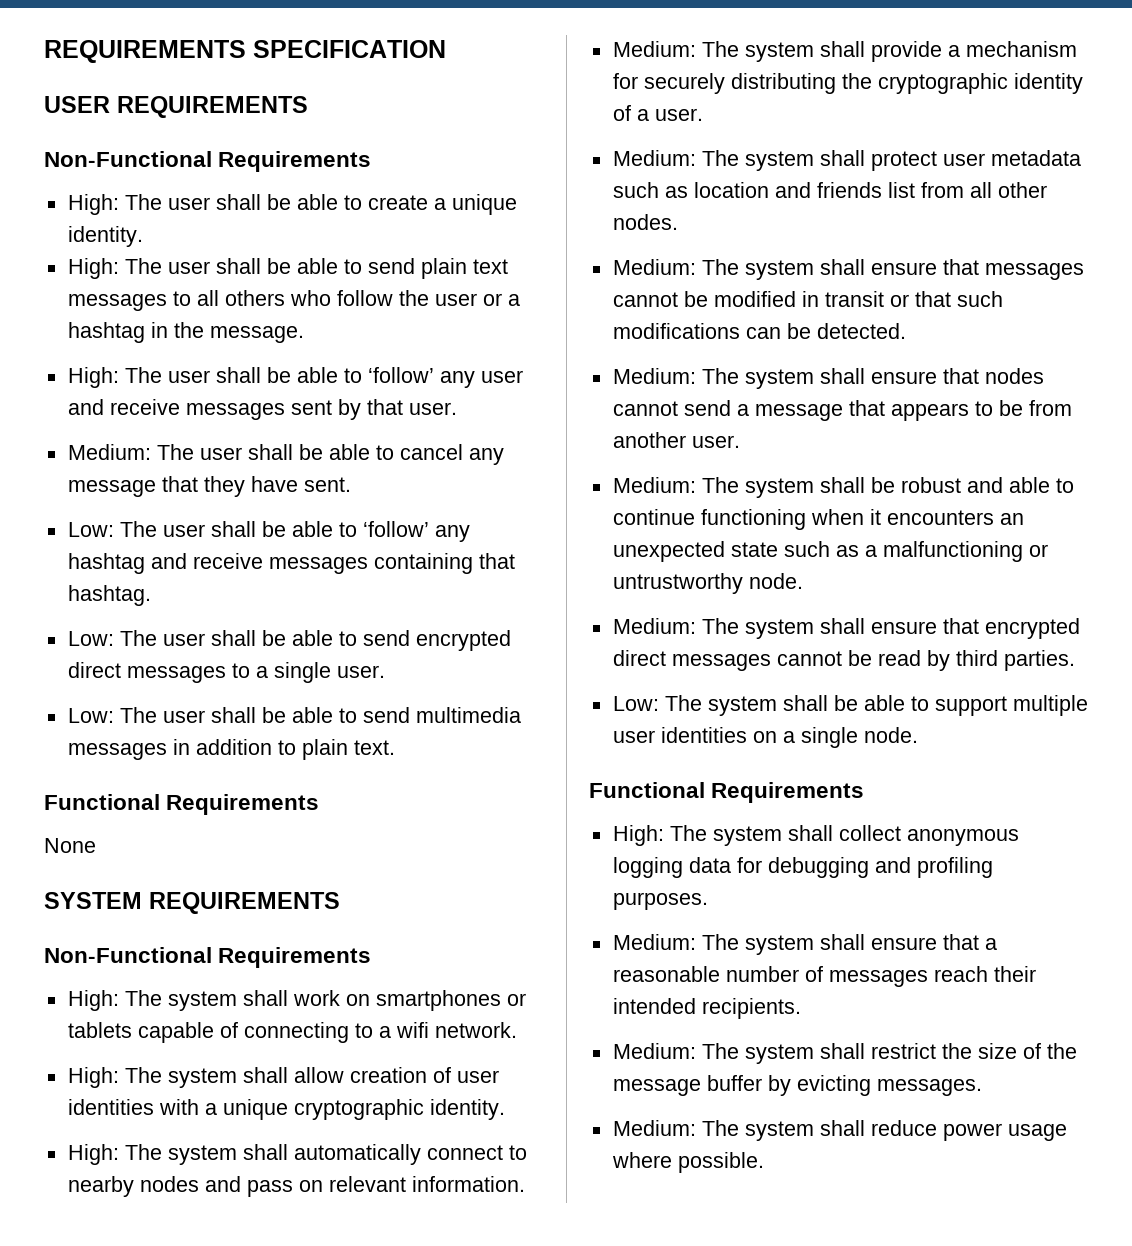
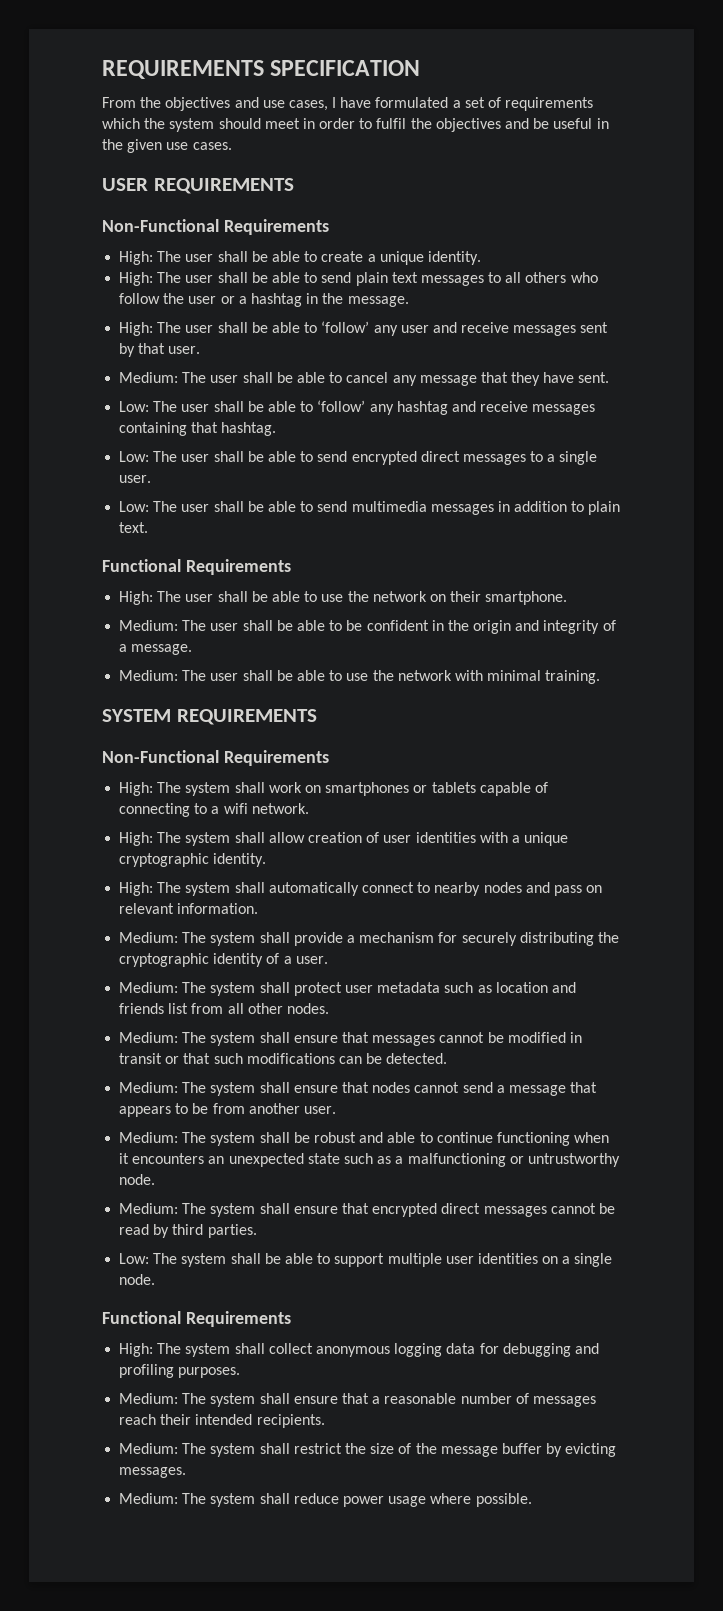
+ From the objectives and use cases, I have formulated a set of requirements which the system should meet in order to fulfil the objectives and be useful in the given use cases.
- None
+ High: The user shall be able to use the network on their smartphone.
+ Medium: The user shall be able to be confident in the origin and integrity of a message.
+ Medium: The user shall be able to use the network with minimal training.

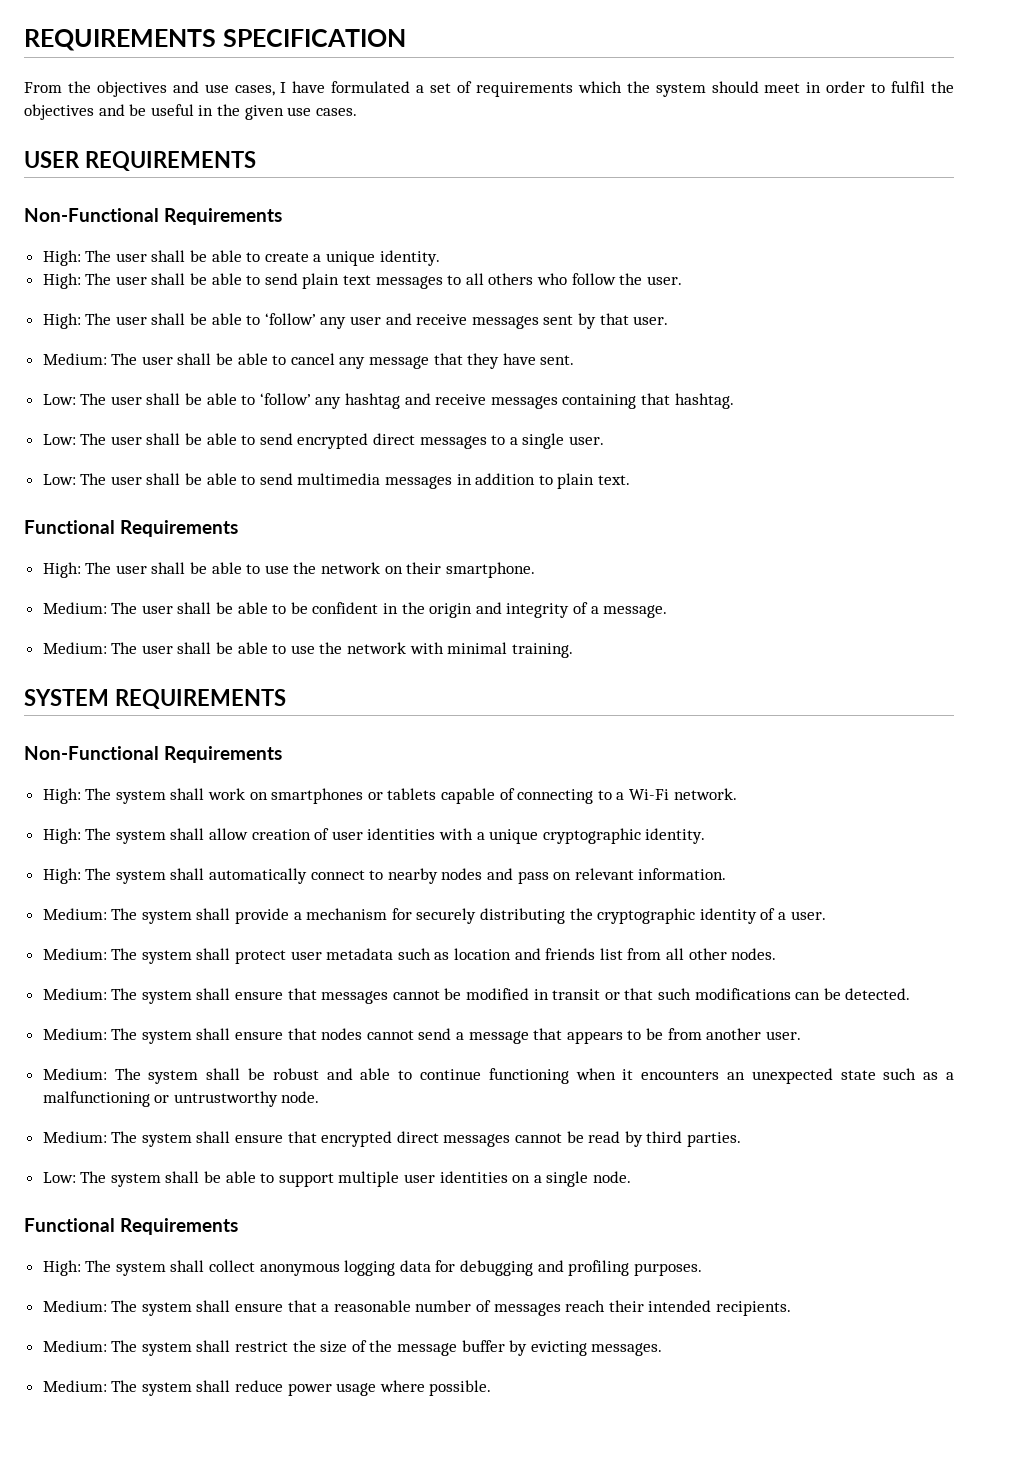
- High: The user shall be able to send plain text messages to all others who follow the user or a hashtag in the message.
+ High: The user shall be able to send plain text messages to all others who follow the user.
- High: The system shall work on smartphones or tablets capable of connecting to a wifi network.
+ High: The system shall work on smartphones or tablets capable of connecting to a Wi-Fi network.

